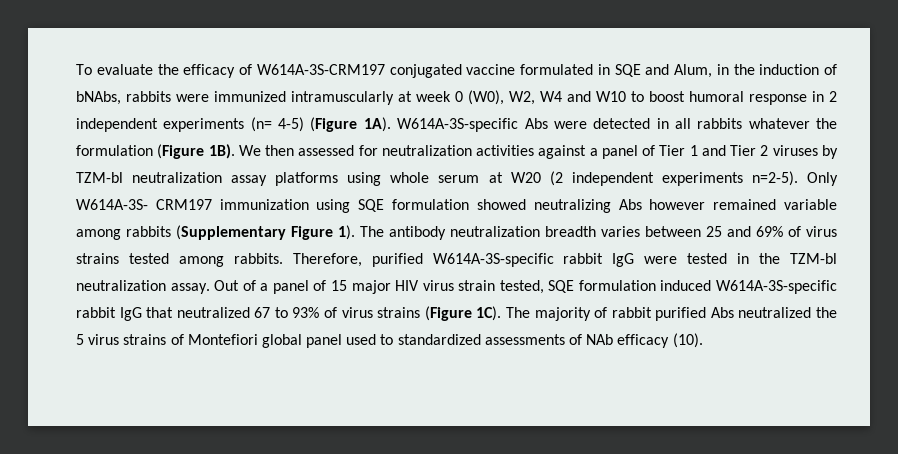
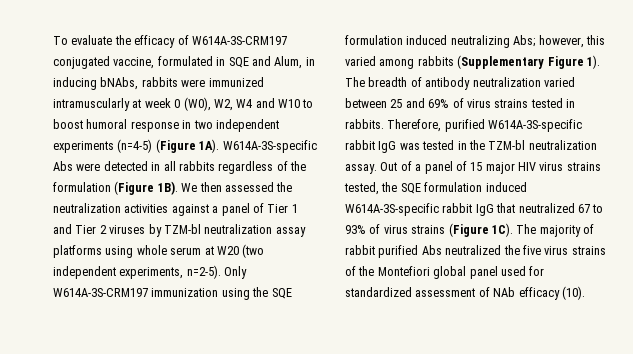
- To evaluate the efficacy of W614A-3S-CRM197 conjugated vaccine formulated in SQE and Alum, in the induction of bNAbs, rabbits were immunized intramuscularly at week 0 (W0), W2, W4 and W10 to boost humoral response in 2 independent experiments (n= 4-5) (Figure 1A).
+ To evaluate the efficacy of W614A-3S-CRM197 conjugated vaccine, formulated in SQE and Alum, in inducing bNAbs, rabbits were immunized intramuscularly at week 0 (W0), W2, W4 and W10 to boost humoral response in two independent experiments (n=4-5) (Figure 1A).
- W614A-3S-specific Abs were detected in all rabbits whatever the formulation (Figure 1B).
+ W614A-3S-specific Abs were detected in all rabbits regardless of the formulation (Figure 1B).
- We then assessed for neutralization activities against a panel of Tier 1 and Tier 2 viruses by TZM-bl neutralization assay platforms using whole serum at W20 (2 independent experiments n=2-5). Only W614A-3S- CRM197 immunization using SQE formulation showed neutralizing Abs however remained variable among rabbits (Supplementary Figure 1).
+ We then assessed the neutralization activities against a panel of Tier 1 and Tier 2 viruses by TZM-bl neutralization assay platforms using whole serum at W20 (two independent experiments, n=2-5). Only W614A-3S-CRM197 immunization using the SQE formulation induced neutralizing Abs; however, this varied among rabbits (Supplementary Figure 1).
- The antibody neutralization breadth varies between 25 and 69% of virus strains tested among rabbits.
+ The breadth of antibody neutralization varied between 25 and 69% of virus strains tested in rabbits.
- Therefore, purified W614A-3S-specific rabbit IgG were tested in the TZM-bl neutralization assay.
+ Therefore, purified W614A-3S-specific rabbit IgG was tested in the TZM-bl neutralization assay.
- Out of a panel of 15 major HIV virus strain tested, SQE formulation induced W614A-3S-specific rabbit IgG that neutralized 67 to 93% of virus strains (Figure 1C).
+ Out of a panel of 15 major HIV virus strains tested, the SQE formulation induced W614A-3S-specific rabbit IgG that neutralized 67 to 93% of virus strains (Figure 1C).
- The majority of rabbit purified Abs neutralized the 5 virus strains of Montefiori global panel used to standardized assessments of NAb efficacy (10).
+ The majority of rabbit purified Abs neutralized the five virus strains of the Montefiori global panel used for standardized assessment of NAb efficacy (10).

